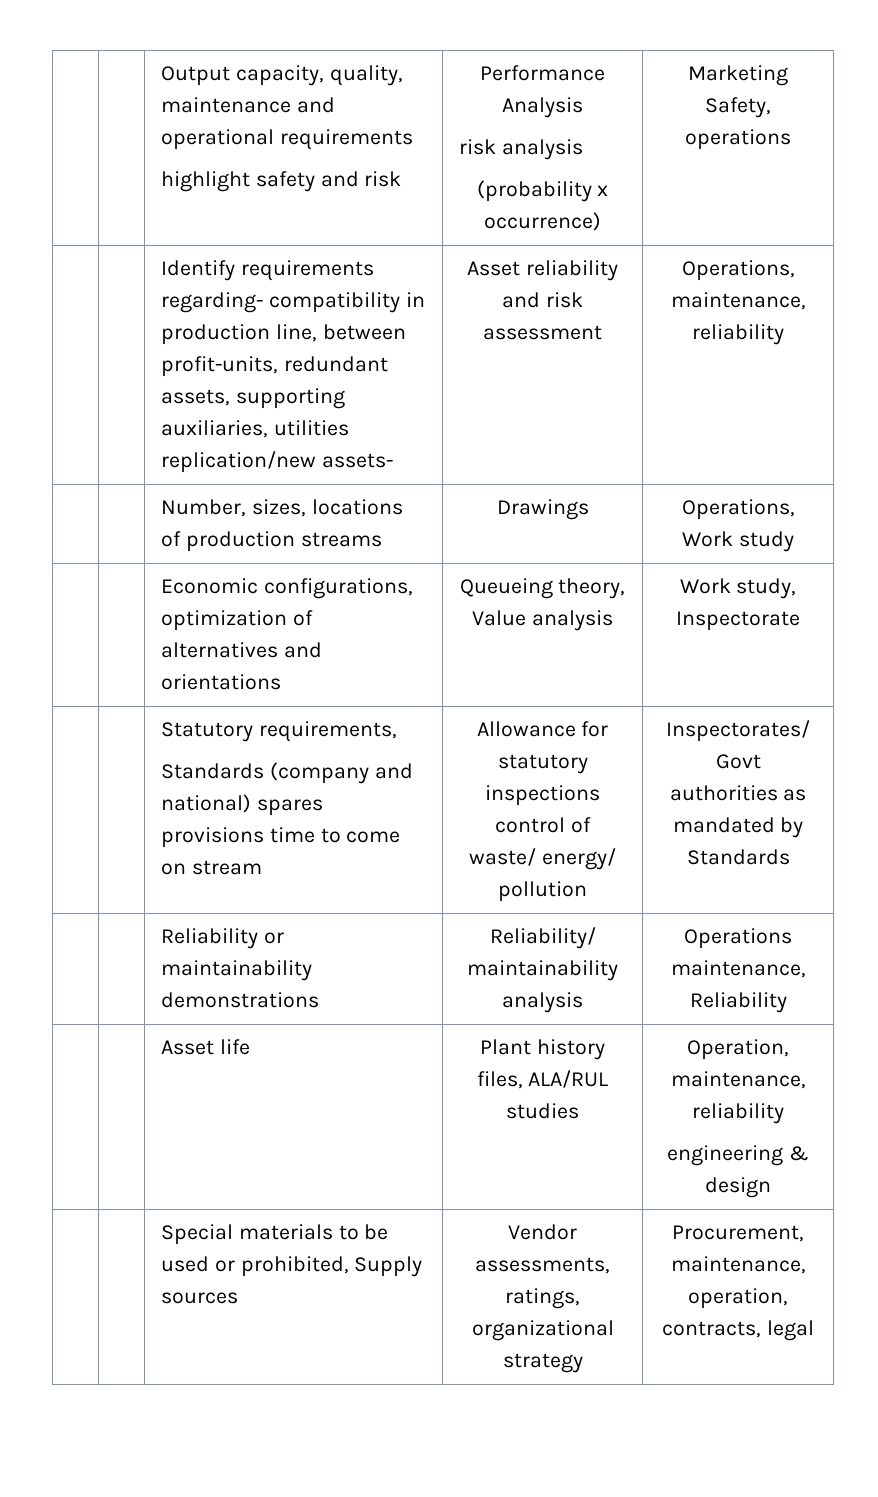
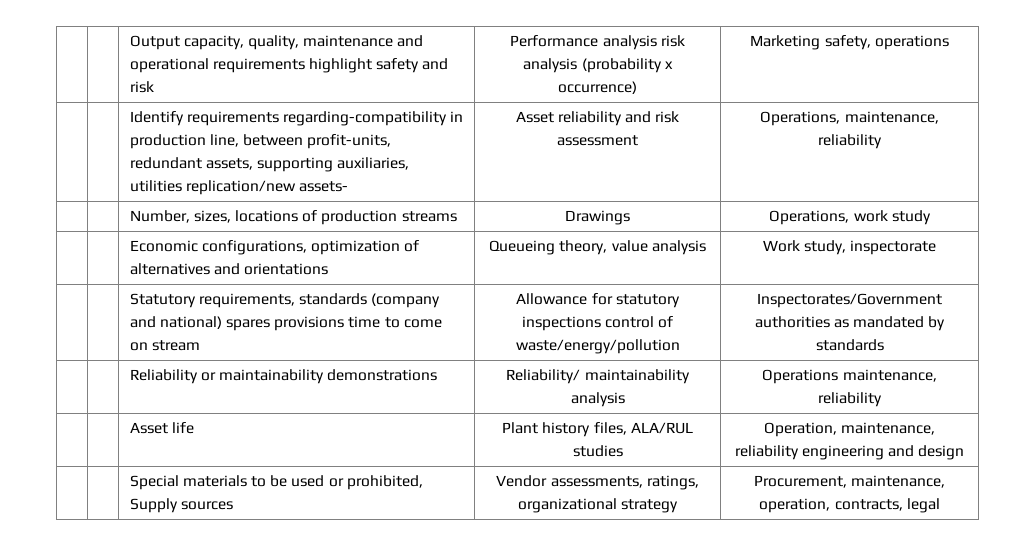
- | | Output capacity, quality, maintenance and operational requirements
- highlight safety and risk | Performance Analysis
- risk analysis
- (probability x occurrence) | Marketing Safety, operations
+ | | Output capacity, quality, maintenance and operational requirements highlight safety and risk | Performance analysis risk analysis (probability x occurrence) | Marketing safety, operations
- | | Identify requirements regarding- compatibility in production line, between profit-units, redundant assets, supporting auxiliaries, utilities replication/new assets- | Asset reliability and risk assessment | Operations, maintenance, reliability
+ | | Identify requirements regarding-compatibility in production line, between profit-units, redundant assets, supporting auxiliaries, utilities replication/new assets- | Asset reliability and risk assessment | Operations, maintenance, reliability
- | | Number, sizes, locations of production streams | Drawings | Operations, Work study
+ | | Number, sizes, locations of production streams | Drawings | Operations, work study
- | | Economic configurations, optimization of alternatives and orientations | Queueing theory, Value analysis | Work study, Inspectorate
+ | | Economic configurations, optimization of alternatives and orientations | Queueing theory, value analysis | Work study, inspectorate
- | | Statutory requirements,
- Standards (company and national) spares provisions time to come on stream | Allowance for statutory inspections control of waste/ energy/ pollution | Inspectorates/ Govt authorities as mandated by Standards
+ | | Statutory requirements, standards (company and national) spares provisions time to come on stream | Allowance for statutory inspections control of waste/energy/pollution | Inspectorates/Government authorities as mandated by standards
- | | Reliability or maintainability demonstrations | Reliability/ maintainability analysis | Operations maintenance, Reliability
+ | | Reliability or maintainability demonstrations | Reliability/ maintainability analysis | Operations maintenance, reliability
- | | Asset life | Plant history files, ALA/RUL studies | Operation, maintenance, reliability
- engineering & design
+ | | Asset life | Plant history files, ALA/RUL studies | Operation, maintenance, reliability engineering and design

